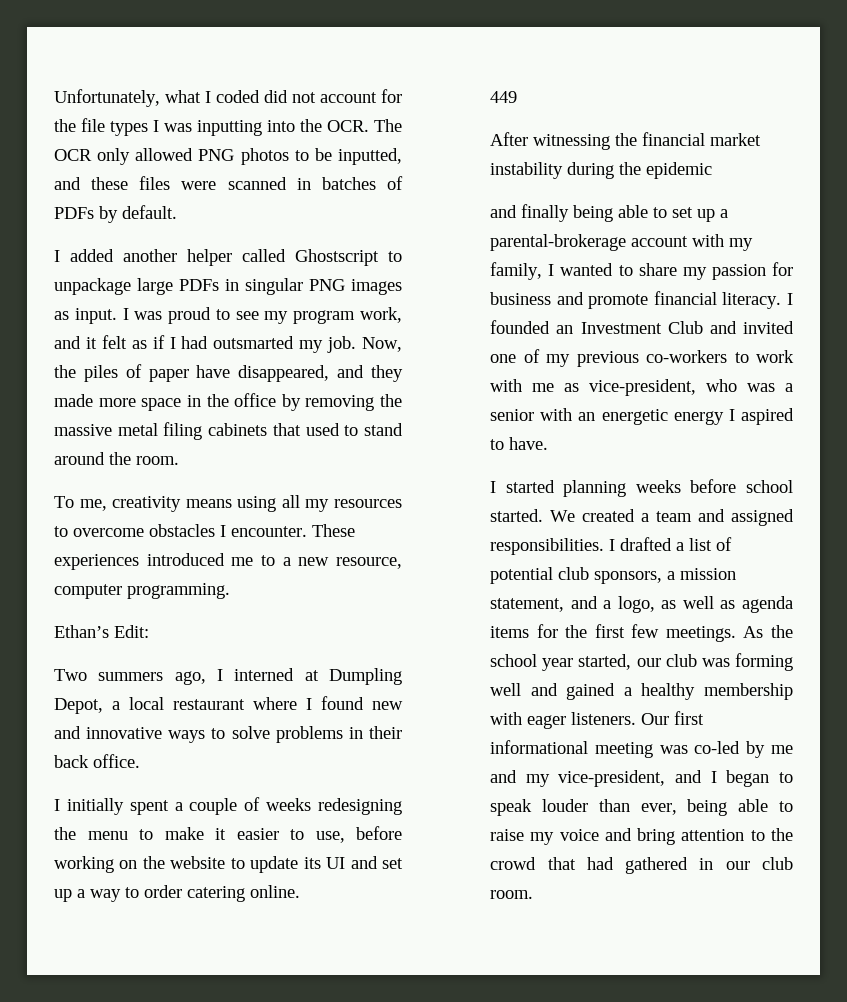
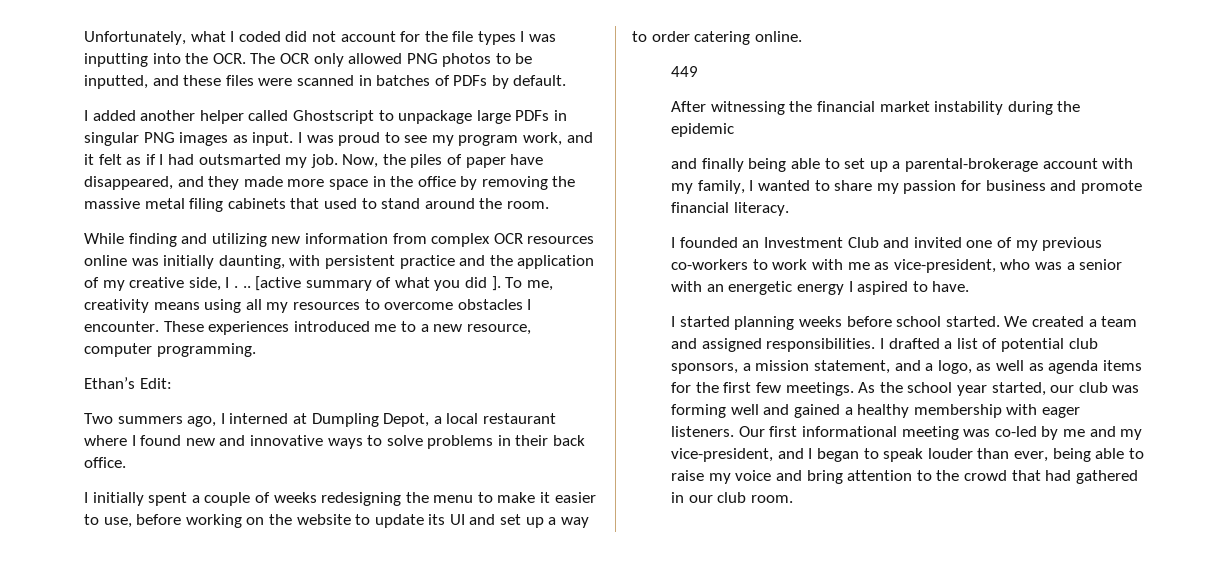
+ While finding and utilizing new information from complex OCR resources online was initially daunting, with persistent practice and the application of my creative side, I . .. [active summary of what you did ].
- and finally being able to set up a parental-brokerage account with my family, I wanted to share my passion for business and promote financial literacy. I founded an Investment Club and invited one of my previous co-workers to work with me as vice-president, who was a senior with an energetic energy I aspired to have.
+ and finally being able to set up a parental-brokerage account with my family, I wanted to share my passion for business and promote financial literacy.
+ I founded an Investment Club and invited one of my previous co-workers to work with me as vice-president, who was a senior with an energetic energy I aspired to have.

